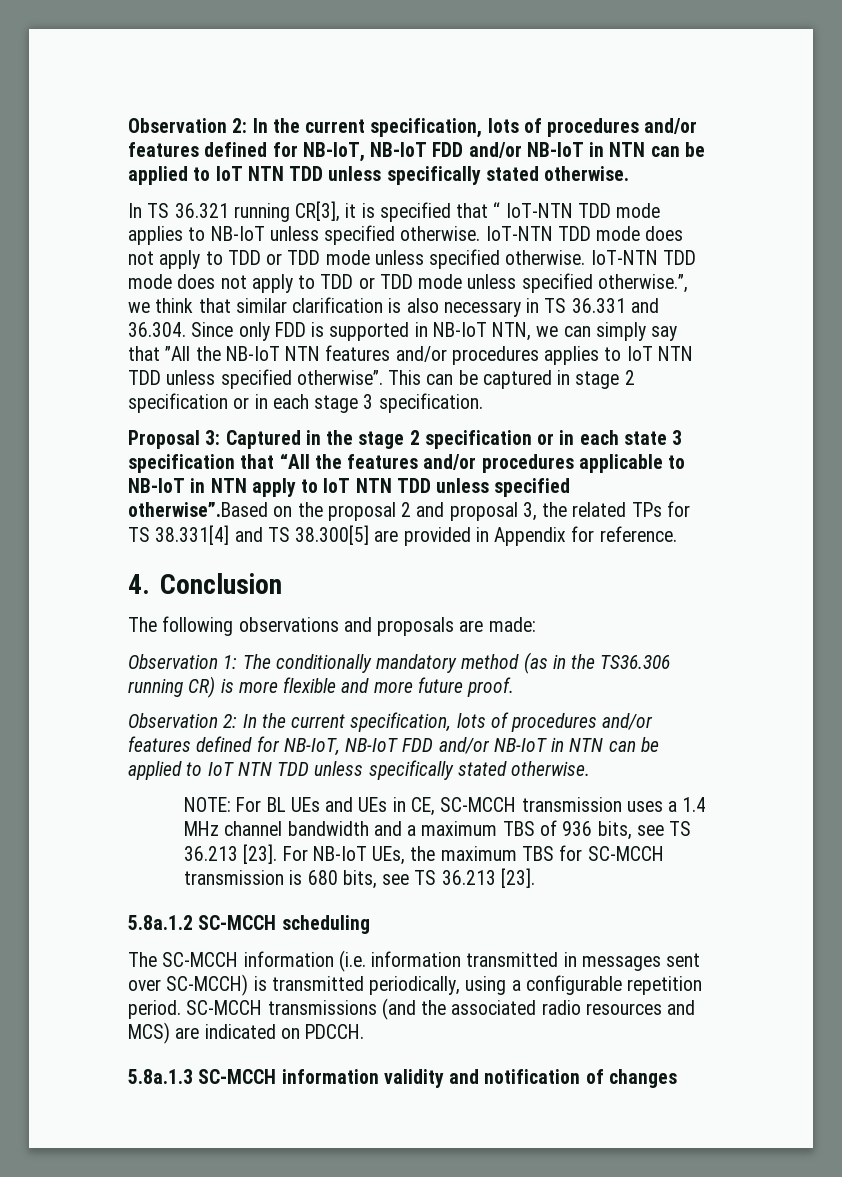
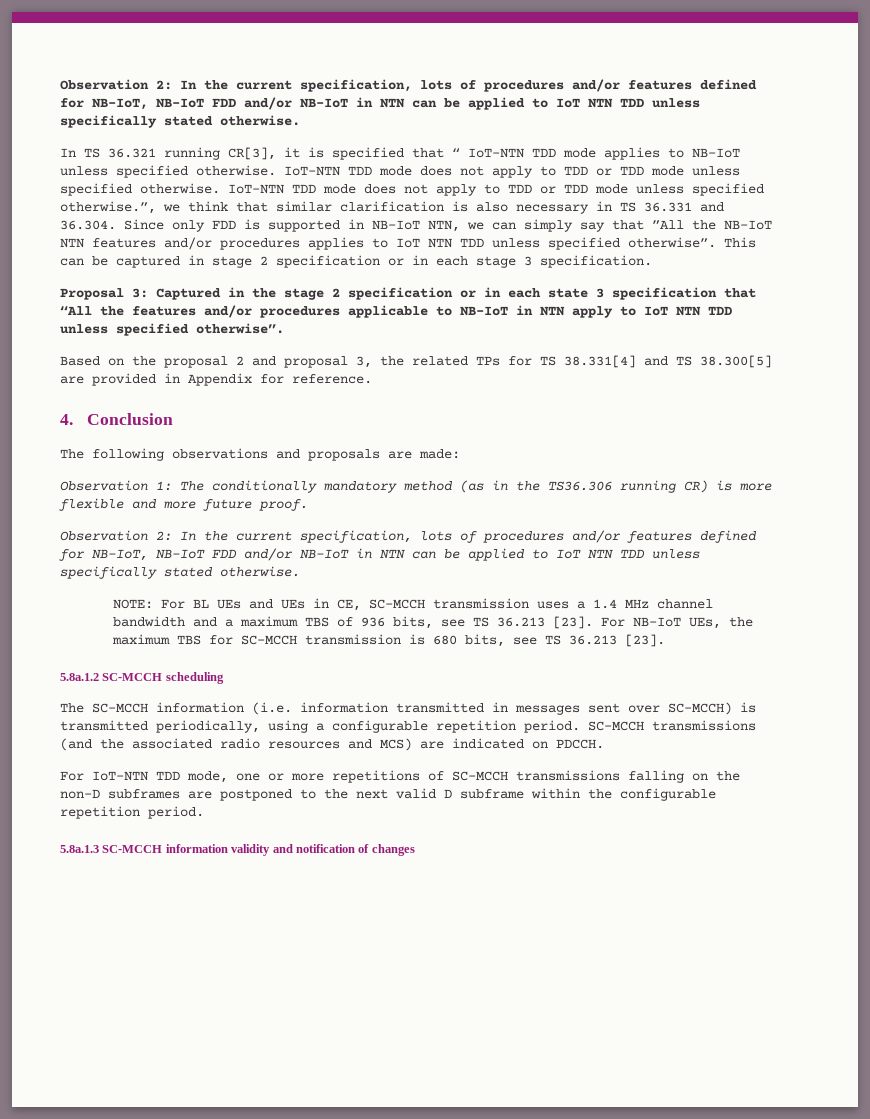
- Proposal 3: Captured in the stage 2 specification or in each state 3 specification that “All the features and/or procedures applicable to NB-IoT in NTN apply to IoT NTN TDD unless specified otherwise”.Based on the proposal 2 and proposal 3, the related TPs for TS 38.331[4] and TS 38.300[5] are provided in Appendix for reference.
+ Proposal 3: Captured in the stage 2 specification or in each state 3 specification that “All the features and/or procedures applicable to NB-IoT in NTN apply to IoT NTN TDD unless specified otherwise”.
+ Based on the proposal 2 and proposal 3, the related TPs for TS 38.331[4] and TS 38.300[5] are provided in Appendix for reference.
+ For IoT-NTN TDD mode, one or more repetitions of SC-MCCH transmissions falling on the non-D subframes are postponed to the next valid D subframe within the configurable repetition period.

